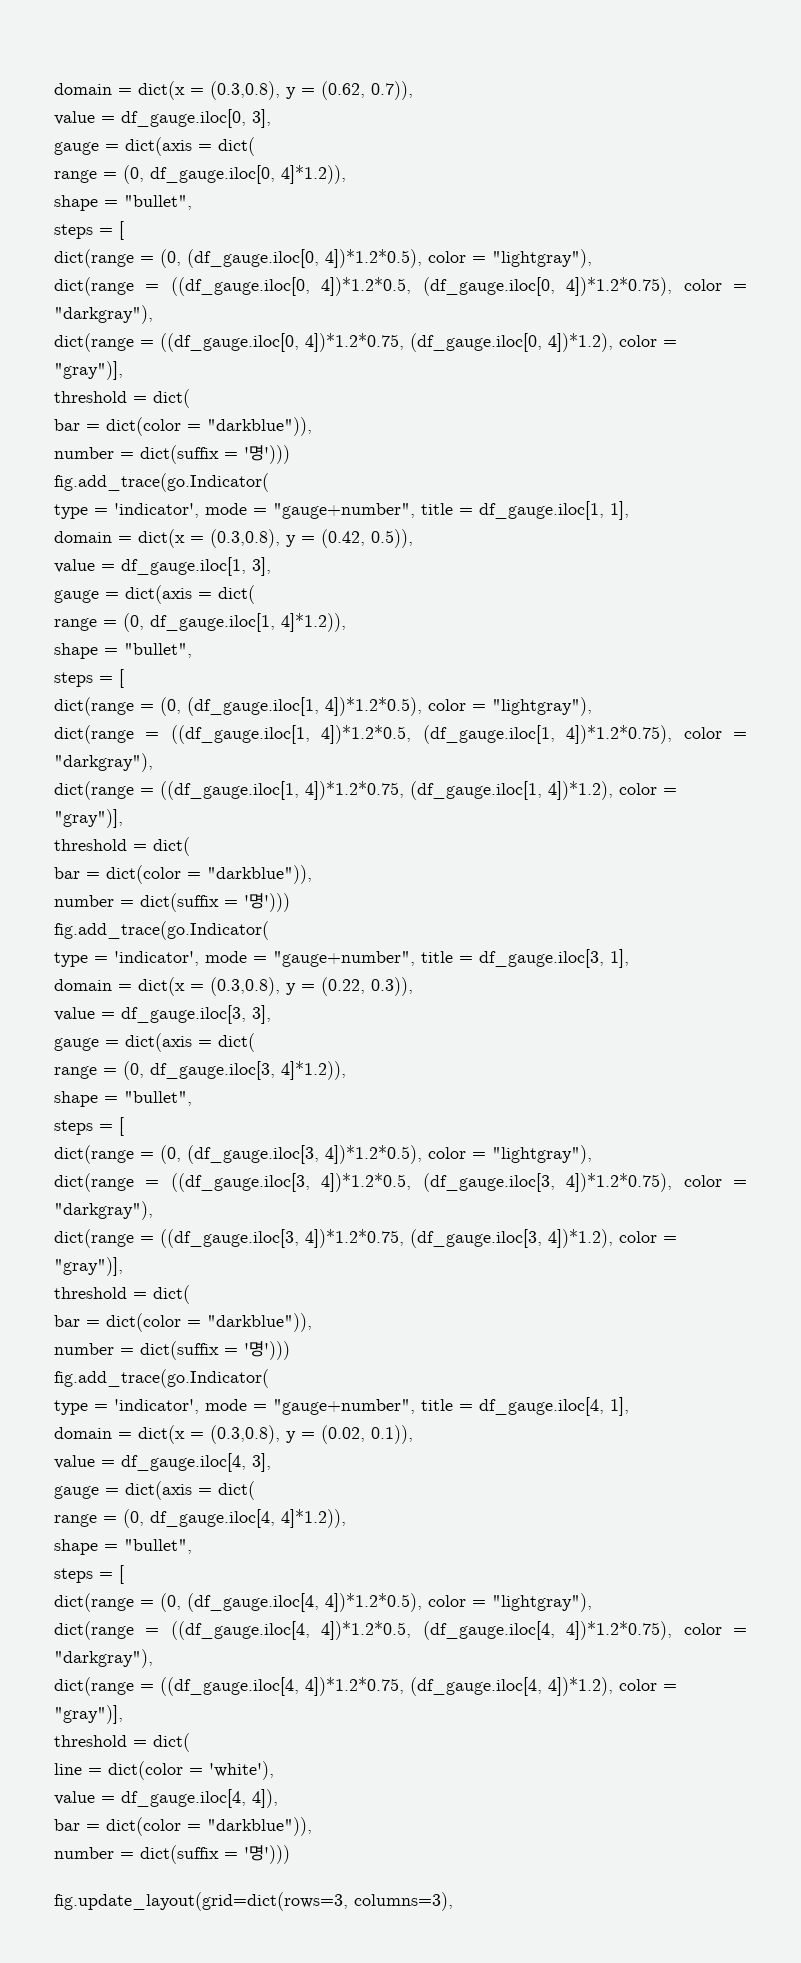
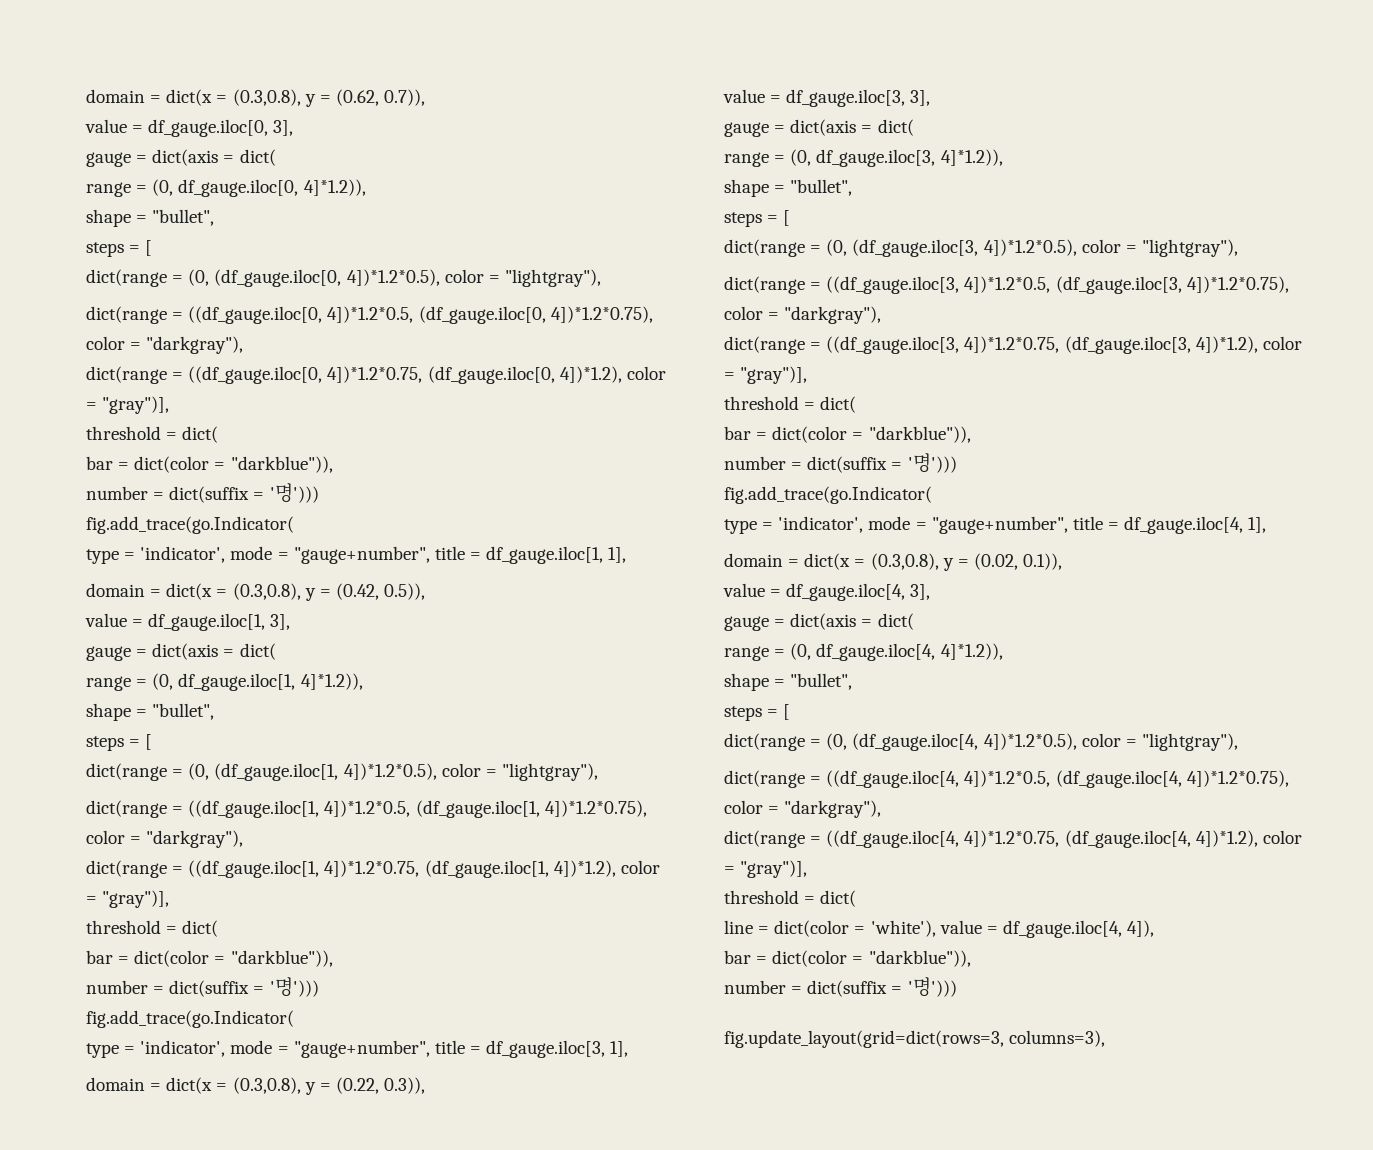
- line = dict(color = 'white'),
- value = df_gauge.iloc[4, 4]),
+ line = dict(color = 'white'), value = df_gauge.iloc[4, 4]),

